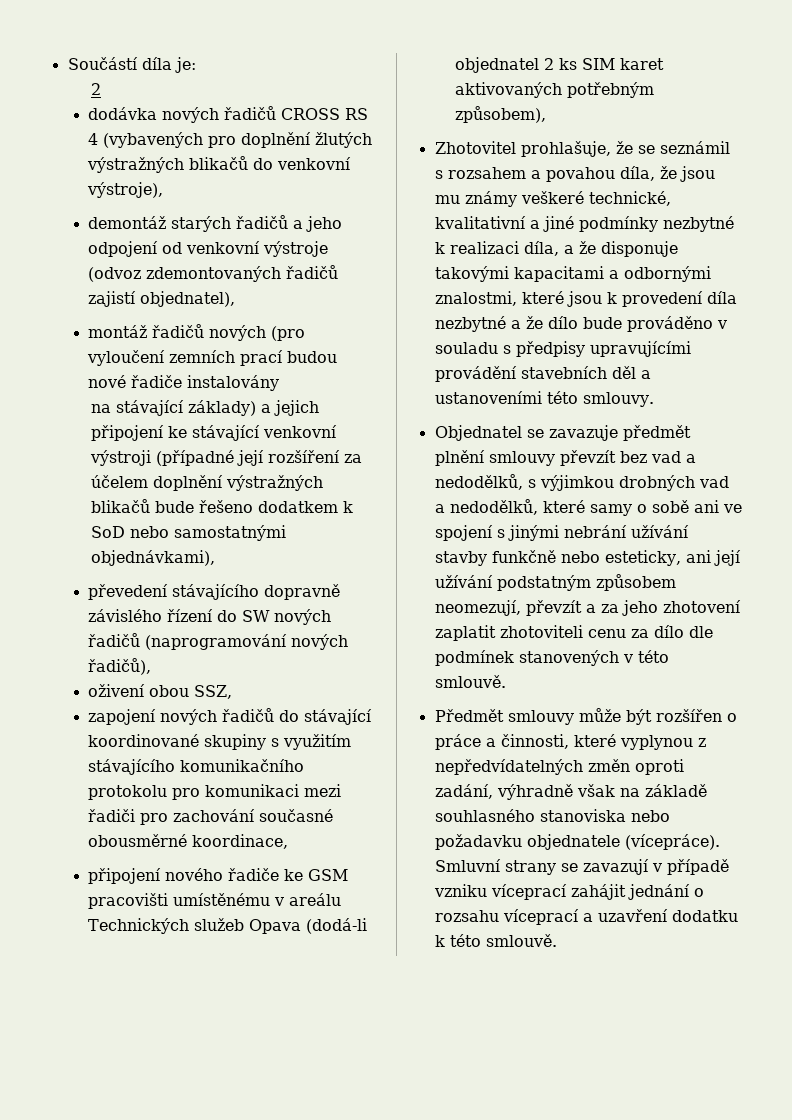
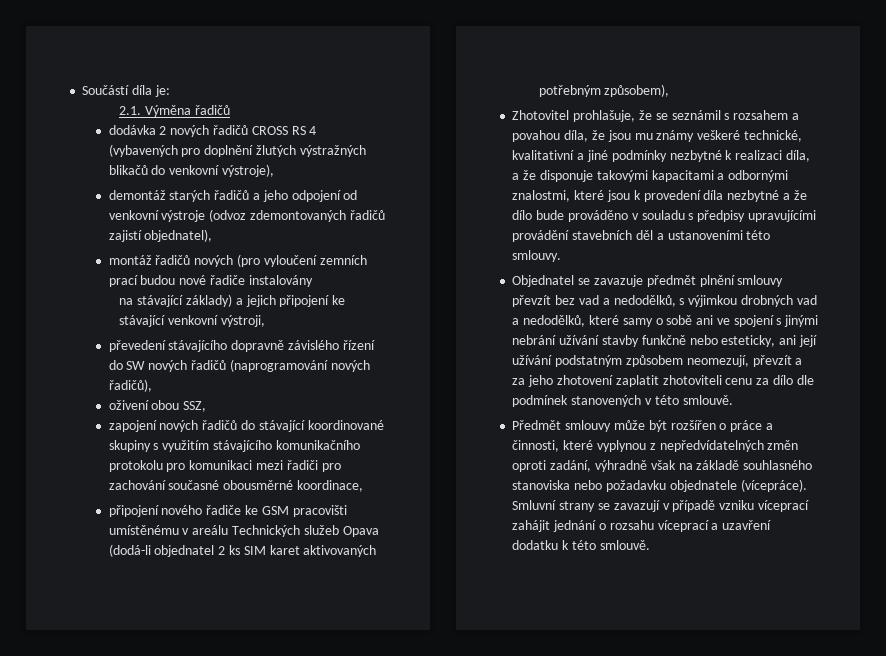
  Součástí díla je:
- 2
+ 2.1. Výměna řadičů
- dodávka nových řadičů CROSS RS 4 (vybavených pro doplnění žlutých výstražných blikačů do venkovní výstroje),
+ dodávka 2 nových řadičů CROSS RS 4 (vybavených pro doplnění žlutých výstražných blikačů do venkovní výstroje),
- na stávající základy) a jejich připojení ke stávající venkovní výstroji (případné její rozšíření za účelem doplnění výstražných blikačů bude řešeno dodatkem k SoD nebo samostatnými objednávkami),
+ na stávající základy) a jejich připojení ke stávající venkovní výstroji,

